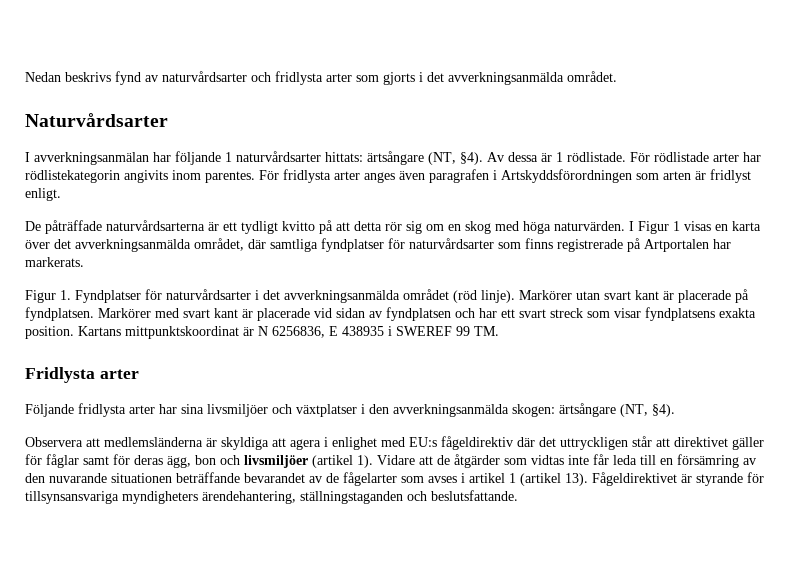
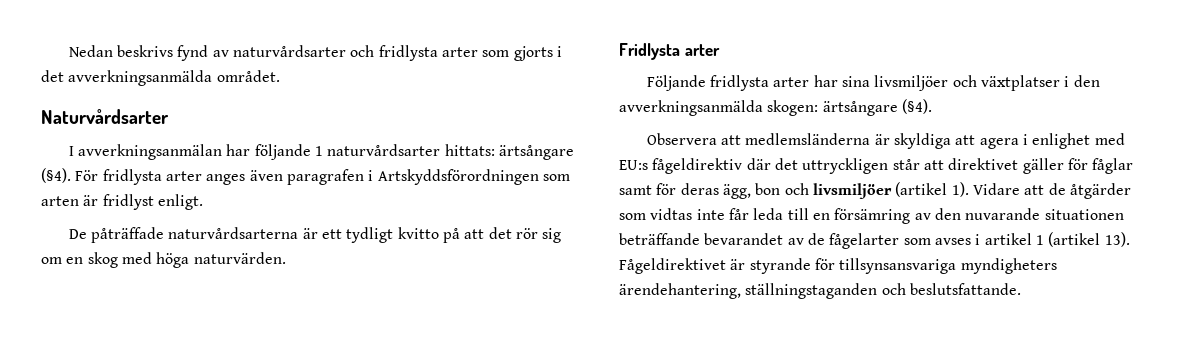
- I avverkningsanmälan har följande 1 naturvårdsarter hittats: ärtsångare (NT, §4). Av dessa är 1 rödlistade. För rödlistade arter har rödlistekategorin angivits inom parentes.
+ I avverkningsanmälan har följande 1 naturvårdsarter hittats: ärtsångare (§4).
- De påträffade naturvårdsarterna är ett tydligt kvitto på att detta rör sig om en skog med höga naturvärden. I Figur 1 visas en karta över det avverkningsanmälda området, där samtliga fyndplatser för naturvårdsarter som finns registrerade på Artportalen har markerats.
- Figur 1. Fyndplatser för naturvårdsarter i det avverkningsanmälda området (röd linje). Markörer utan svart kant är placerade på fyndplatsen. Markörer med svart kant är placerade vid sidan av fyndplatsen och har ett svart streck som visar fyndplatsens exakta position. Kartans mittpunktskoordinat är N 6256836, E 438935 i SWEREF 99 TM.
+ De påträffade naturvårdsarterna är ett tydligt kvitto på att det rör sig om en skog med höga naturvärden.
- Följande fridlysta arter har sina livsmiljöer och växtplatser i den avverkningsanmälda skogen: ärtsångare (NT, §4).
+ Följande fridlysta arter har sina livsmiljöer och växtplatser i den avverkningsanmälda skogen: ärtsångare (§4).

